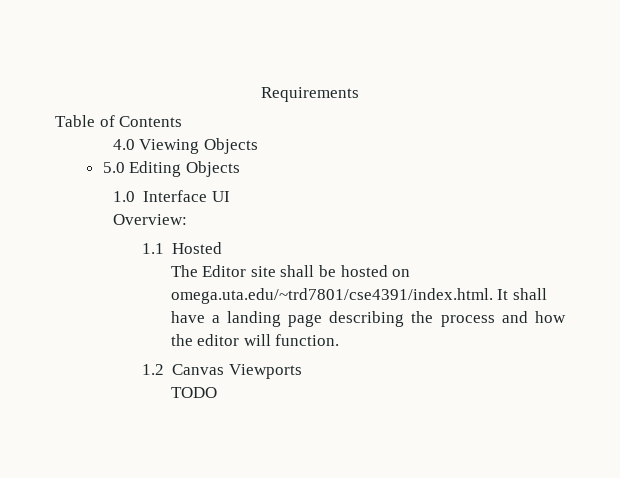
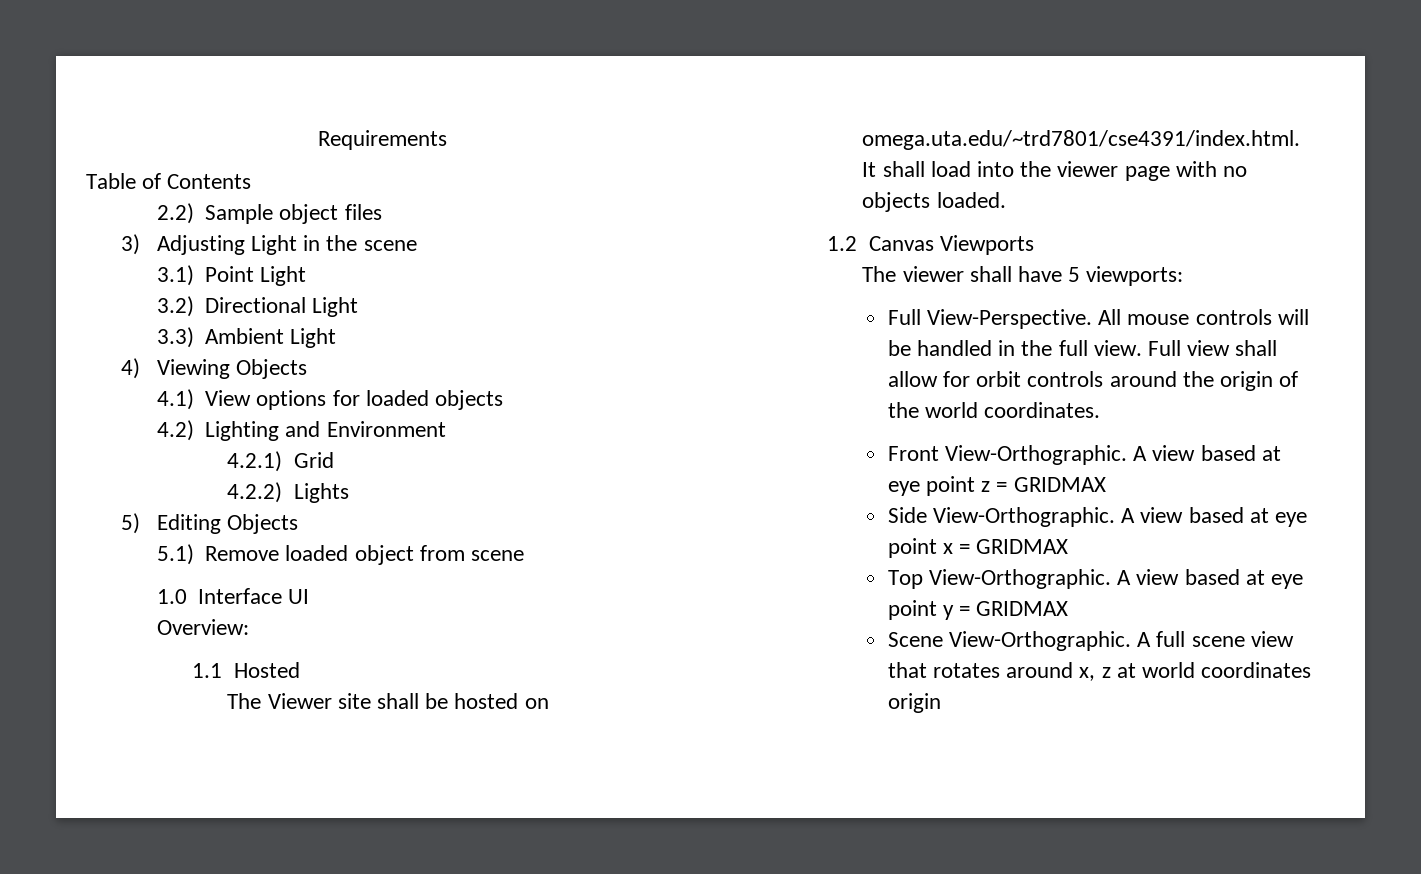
- 4.0 Viewing Objects
- 5.0 Editing Objects
+ 2.2) Sample object files
+ 3) Adjusting Light in the scene
+ 3.1) Point Light
+ 3.2) Directional Light
+ 3.3) Ambient Light
+ 4) Viewing Objects
+ 4.1) View options for loaded objects
+ 4.2) Lighting and Environment
+ 4.2.1) Grid
+ 4.2.2) Lights
+ 5) Editing Objects
+ 5.1) Remove loaded object from scene
- The Editor site shall be hosted on omega.uta.edu/~trd7801/cse4391/index.html. It shall have a landing page describing the process and how the editor will function.
+ The Viewer site shall be hosted on omega.uta.edu/~trd7801/cse4391/index.html. It shall load into the viewer page with no objects loaded.
  1.2 Canvas Viewports
- TODO
+ The viewer shall have 5 viewports:
+ Full View-Perspective. All mouse controls will be handled in the full view. Full view shall allow for orbit controls around the origin of the world coordinates.
+ Front View-Orthographic. A view based at eye point z = GRIDMAX
+ Side View-Orthographic. A view based at eye point x = GRIDMAX
+ Top View-Orthographic. A view based at eye point y = GRIDMAX
+ Scene View-Orthographic. A full scene view that rotates around x, z at world coordinates origin

